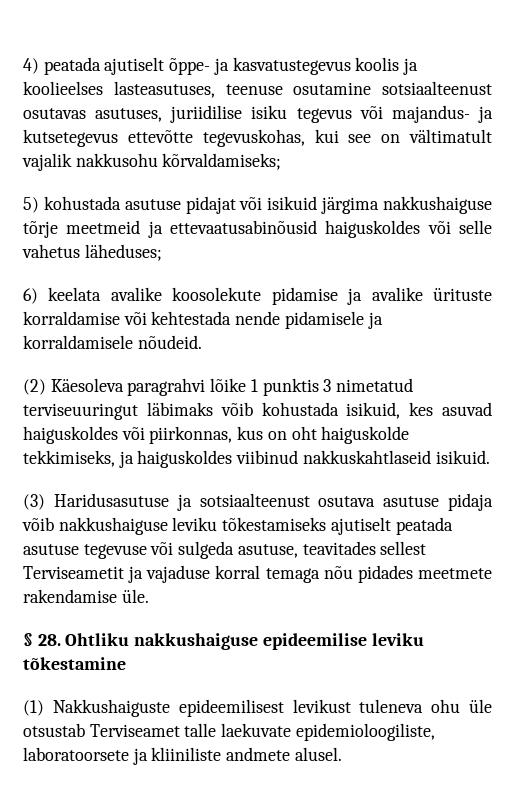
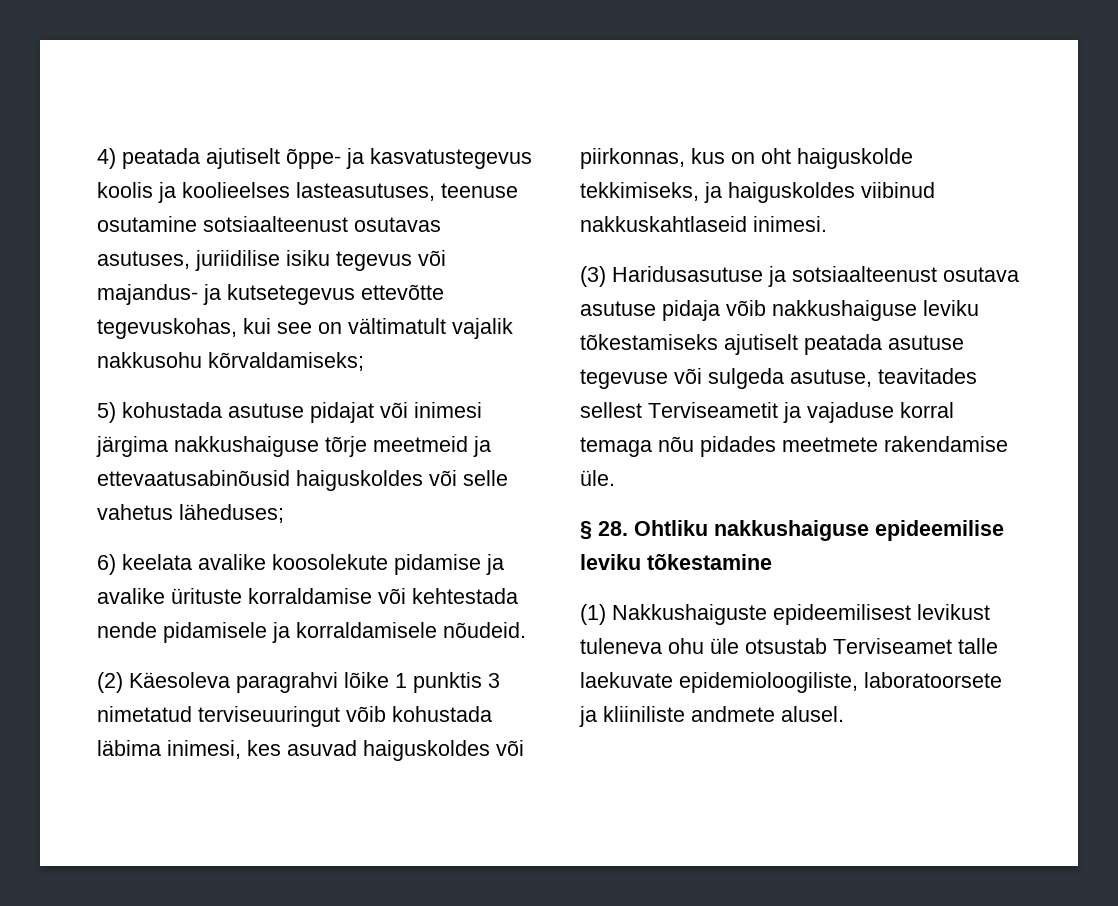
- 5) kohustada asutuse pidajat või isikuid järgima nakkushaiguse tõrje meetmeid ja ettevaatusabinõusid haiguskoldes või selle vahetus läheduses;
+ 5) kohustada asutuse pidajat või inimesi järgima nakkushaiguse tõrje meetmeid ja ettevaatusabinõusid haiguskoldes või selle vahetus läheduses;
- (2) Käesoleva paragrahvi lõike 1 punktis 3 nimetatud terviseuuringut läbimaks võib kohustada isikuid, kes asuvad haiguskoldes või piirkonnas, kus on oht haiguskolde tekkimiseks, ja haiguskoldes viibinud nakkuskahtlaseid isikuid.
+ (2) Käesoleva paragrahvi lõike 1 punktis 3 nimetatud terviseuuringut võib kohustada läbima inimesi, kes asuvad haiguskoldes või piirkonnas, kus on oht haiguskolde tekkimiseks, ja haiguskoldes viibinud nakkuskahtlaseid inimesi.

